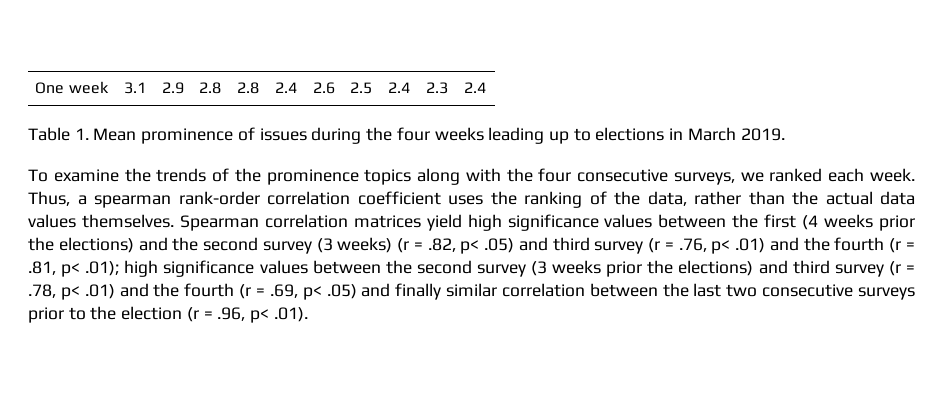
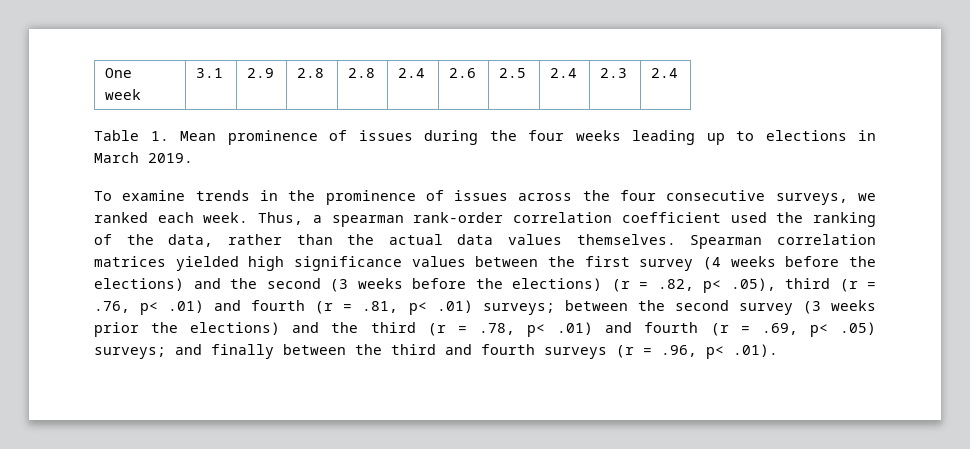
- To examine the trends of the prominence topics along with the four consecutive surveys, we ranked each week.
+ To examine trends in the prominence of issues across the four consecutive surveys, we ranked each week.
- Thus, a spearman rank-order correlation coefficient uses the ranking of the data, rather than the actual data values themselves.
+ Thus, a spearman rank-order correlation coefficient used the ranking of the data, rather than the actual data values themselves.
- Spearman correlation matrices yield high significance values between the first (4 weeks prior the elections) and the second survey (3 weeks) (r = .82, p< .05) and third survey (r = .76, p< .01) and the fourth (r = .81, p< .01); high significance values between the second survey (3 weeks prior the elections) and third survey (r = .78, p< .01) and the fourth (r = .69, p< .05) and finally similar correlation between the last two consecutive surveys prior to the election (r = .96, p< .01).
+ Spearman correlation matrices yielded high significance values between the first survey (4 weeks before the elections) and the second (3 weeks before the elections) (r = .82, p< .05), third (r = .76, p< .01) and fourth (r = .81, p< .01) surveys; between the second survey (3 weeks prior the elections) and the third (r = .78, p< .01) and fourth (r = .69, p< .05) surveys; and finally between the third and fourth surveys (r = .96, p< .01).

